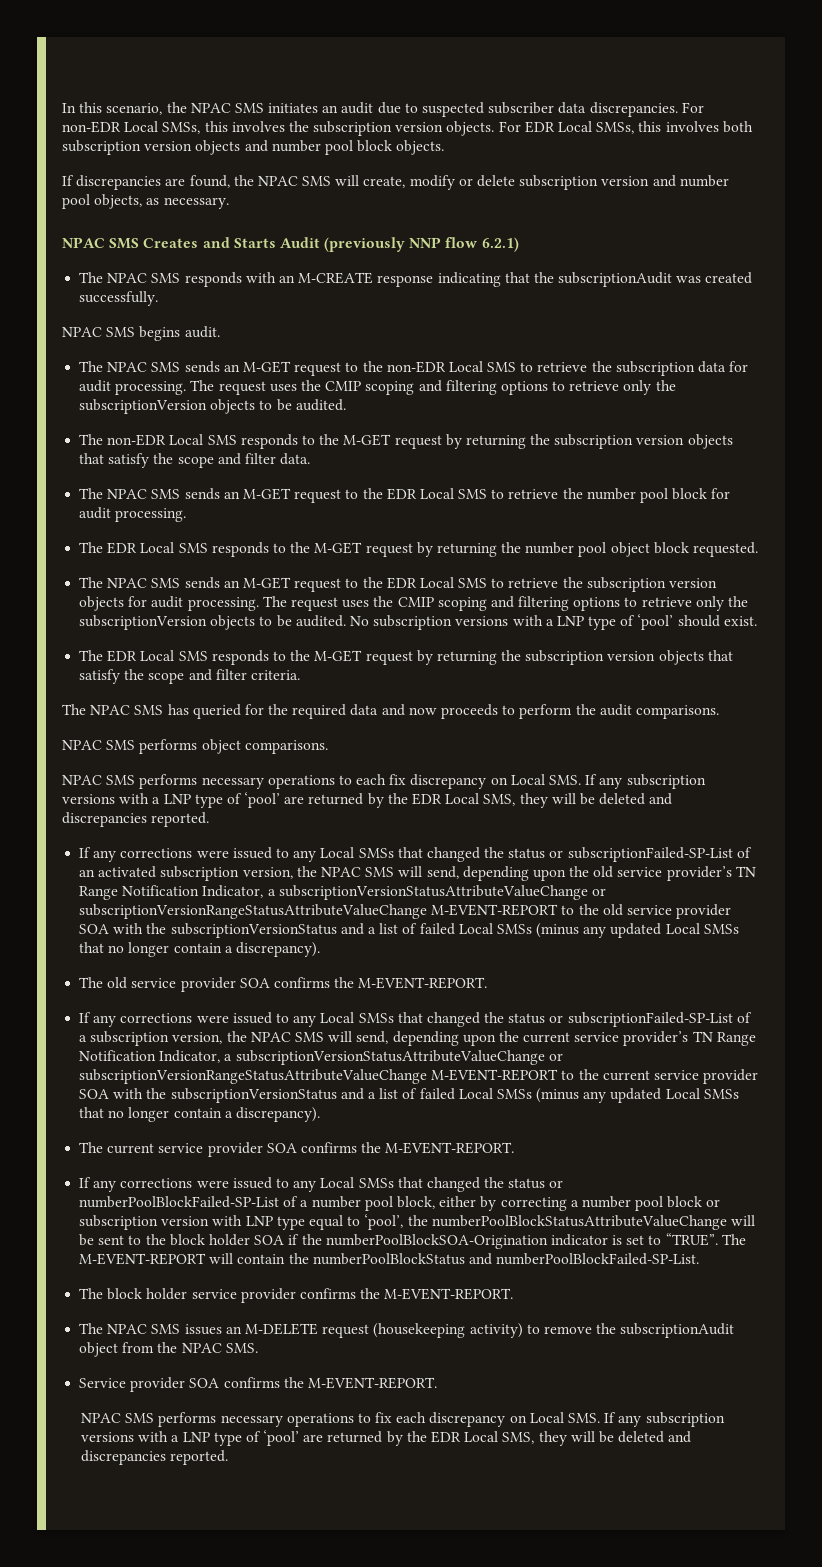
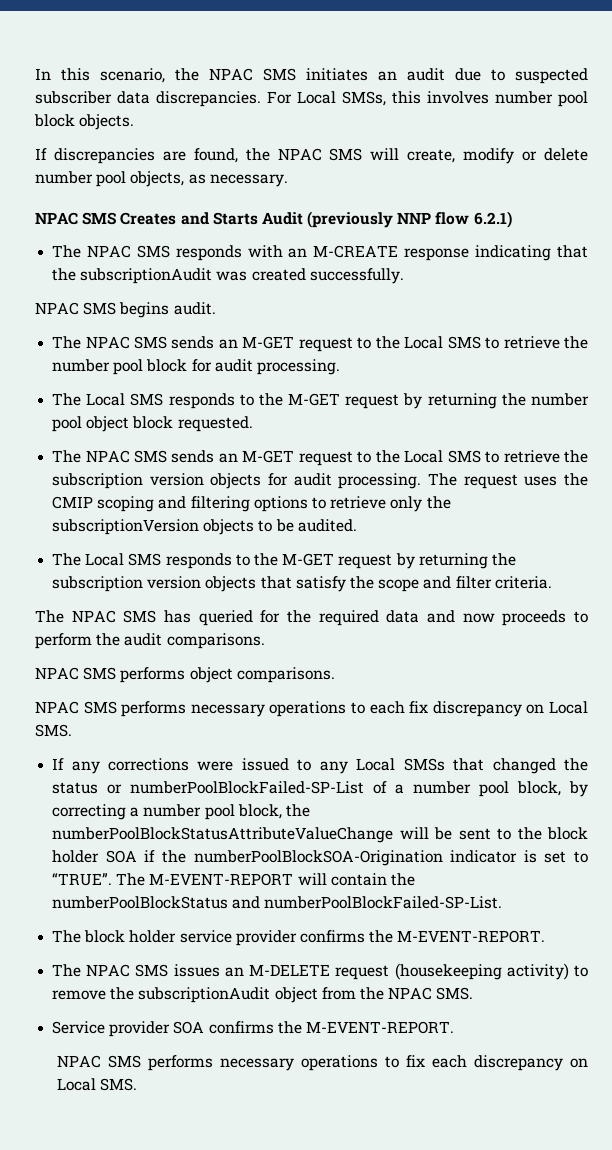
- For non-EDR Local SMSs, this involves the subscription version objects. For EDR Local SMSs, this involves both subscription version objects and number pool block objects.
+ For Local SMSs, this involves number pool block objects.
- If discrepancies are found, the NPAC SMS will create, modify or delete subscription version and number pool objects, as necessary.
+ If discrepancies are found, the NPAC SMS will create, modify or delete number pool objects, as necessary.
- The NPAC SMS sends an M-GET request to the non-EDR Local SMS to retrieve the subscription data for audit processing. The request uses the CMIP scoping and filtering options to retrieve only the subscriptionVersion objects to be audited.
- The non-EDR Local SMS responds to the M-GET request by returning the subscription version objects that satisfy the scope and filter data.
- The NPAC SMS sends an M-GET request to the EDR Local SMS to retrieve the number pool block for audit processing.
+ The NPAC SMS sends an M-GET request to the Local SMS to retrieve the number pool block for audit processing.
- The EDR Local SMS responds to the M-GET request by returning the number pool object block requested.
+ The Local SMS responds to the M-GET request by returning the number pool object block requested.
- The NPAC SMS sends an M-GET request to the EDR Local SMS to retrieve the subscription version objects for audit processing.
+ The NPAC SMS sends an M-GET request to the Local SMS to retrieve the subscription version objects for audit processing.
- The request uses the CMIP scoping and filtering options to retrieve only the subscriptionVersion objects to be audited. No subscription versions with a LNP type of ‘pool’ should exist.
- The EDR Local SMS responds to the M-GET request by returning the subscription version objects that satisfy the scope and filter criteria.
+ The request uses the CMIP scoping and filtering options to retrieve only the subscriptionVersion objects to be audited.
+ The Local SMS responds to the M-GET request by returning the subscription version objects that satisfy the scope and filter criteria.
- NPAC SMS performs necessary operations to each fix discrepancy on Local SMS. If any subscription versions with a LNP type of ‘pool’ are returned by the EDR Local SMS, they will be deleted and discrepancies reported.
- If any corrections were issued to any Local SMSs that changed the status or subscriptionFailed-SP-List of an activated subscription version, the NPAC SMS will send, depending upon the old service provider’s TN Range Notification Indicator, a subscriptionVersionStatusAttributeValueChange or subscriptionVersionRangeStatusAttributeValueChange M-EVENT-REPORT to the old service provider SOA with the subscriptionVersionStatus and a list of failed Local SMSs (minus any updated Local SMSs that no longer contain a discrepancy).
- The old service provider SOA confirms the M-EVENT-REPORT.
- If any corrections were issued to any Local SMSs that changed the status or subscriptionFailed-SP-List of a subscription version, the NPAC SMS will send, depending upon the current service provider’s TN Range Notification Indicator, a subscriptionVersionStatusAttributeValueChange or subscriptionVersionRangeStatusAttributeValueChange M-EVENT-REPORT to the current service provider SOA with the subscriptionVersionStatus and a list of failed Local SMSs (minus any updated Local SMSs that no longer contain a discrepancy).
- The current service provider SOA confirms the M-EVENT-REPORT.
+ NPAC SMS performs necessary operations to each fix discrepancy on Local SMS.
- If any corrections were issued to any Local SMSs that changed the status or numberPoolBlockFailed-SP-List of a number pool block, either by correcting a number pool block or subscription version with LNP type equal to ‘pool’, the numberPoolBlockStatusAttributeValueChange will be sent to the block holder SOA if the numberPoolBlockSOA-Origination indicator is set to “TRUE”.
+ If any corrections were issued to any Local SMSs that changed the status or numberPoolBlockFailed-SP-List of a number pool block, by correcting a number pool block, the numberPoolBlockStatusAttributeValueChange will be sent to the block holder SOA if the numberPoolBlockSOA-Origination indicator is set to “TRUE”.
- NPAC SMS performs necessary operations to fix each discrepancy on Local SMS. If any subscription versions with a LNP type of ‘pool’ are returned by the EDR Local SMS, they will be deleted and discrepancies reported.
+ NPAC SMS performs necessary operations to fix each discrepancy on Local SMS.

